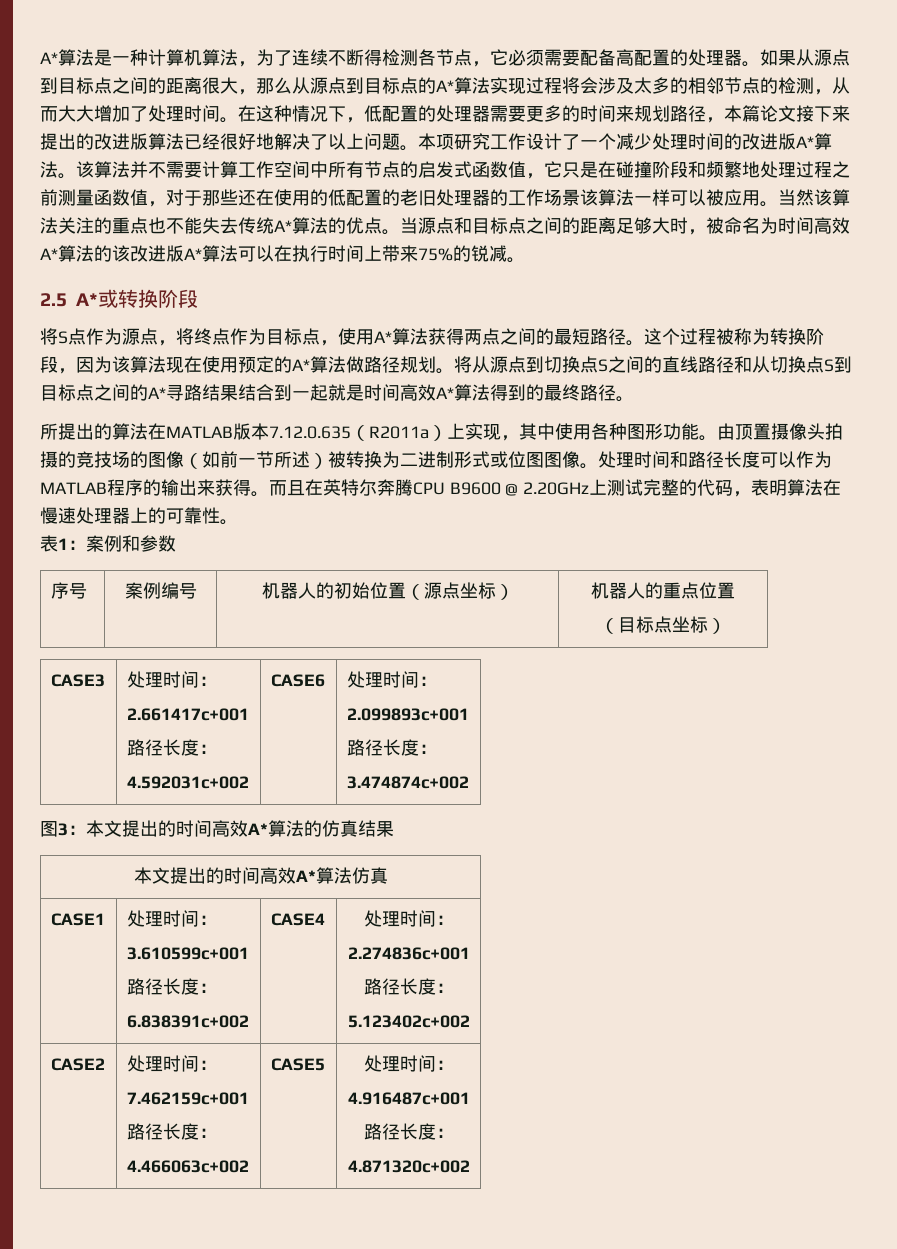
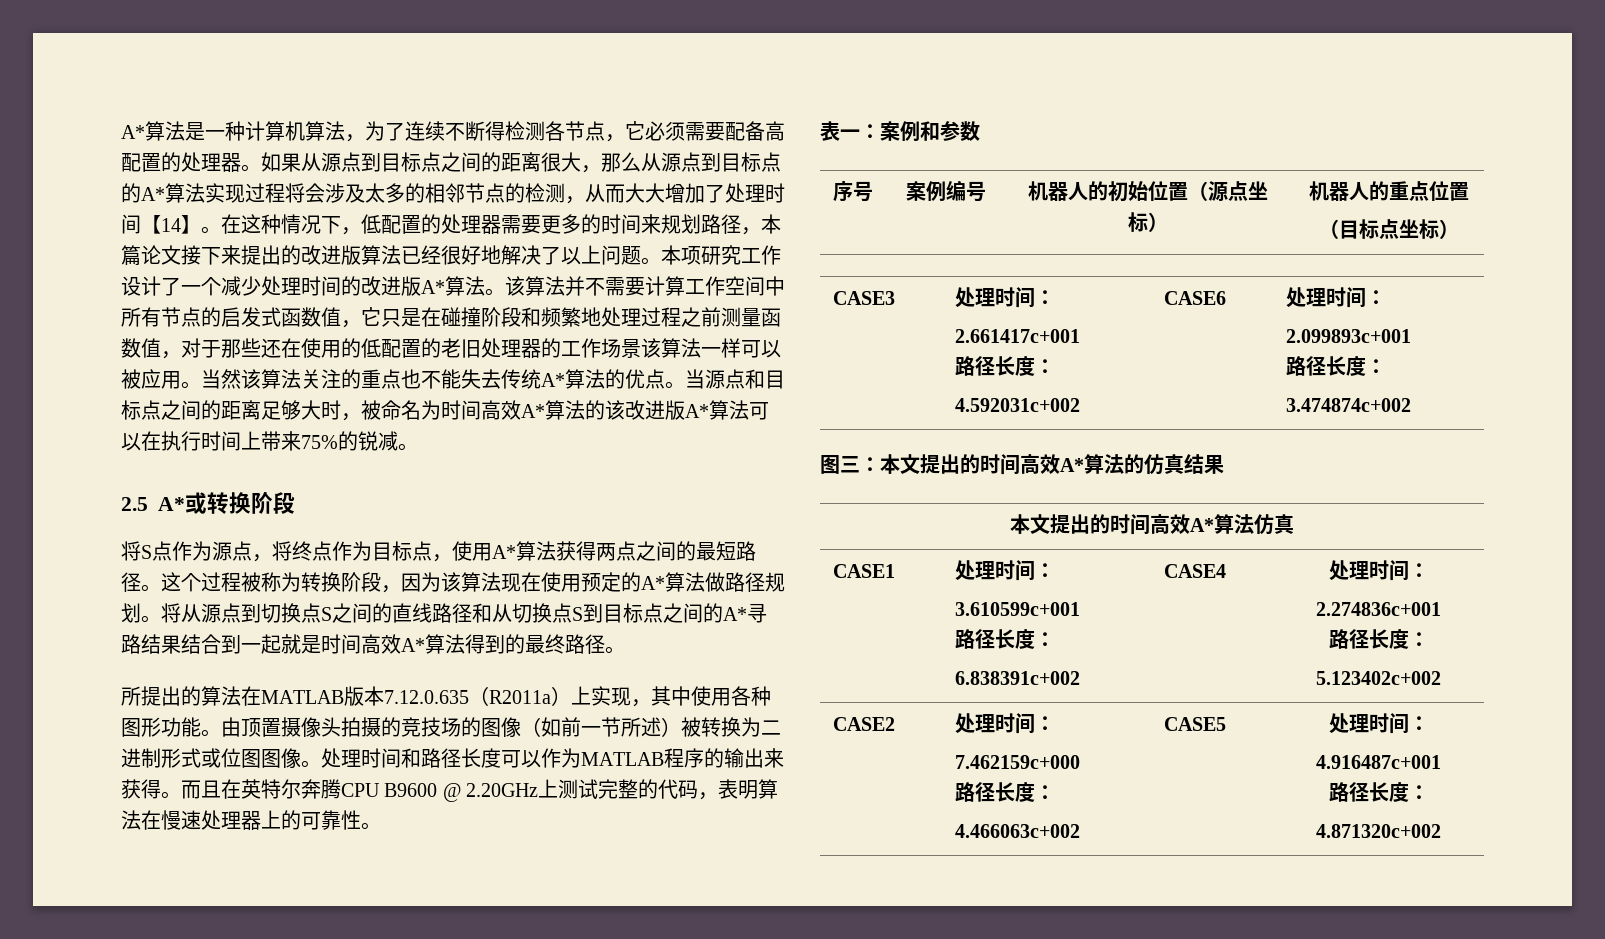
- 如果从源点到目标点之间的距离很大，那么从源点到目标点的A*算法实现过程将会涉及太多的相邻节点的检测，从而大大增加了处理时间。
+ 如果从源点到目标点之间的距离很大，那么从源点到目标点的A*算法实现过程将会涉及太多的相邻节点的检测，从而大大增加了处理时间【14】。
- 表1：案例和参数
+ 表一：案例和参数
- 图3：本文提出的时间高效A*算法的仿真结果
+ 图三：本文提出的时间高效A*算法的仿真结果
  CASE2 | 处理时间：
- 7.462159c+001
+ 7.462159c+000

